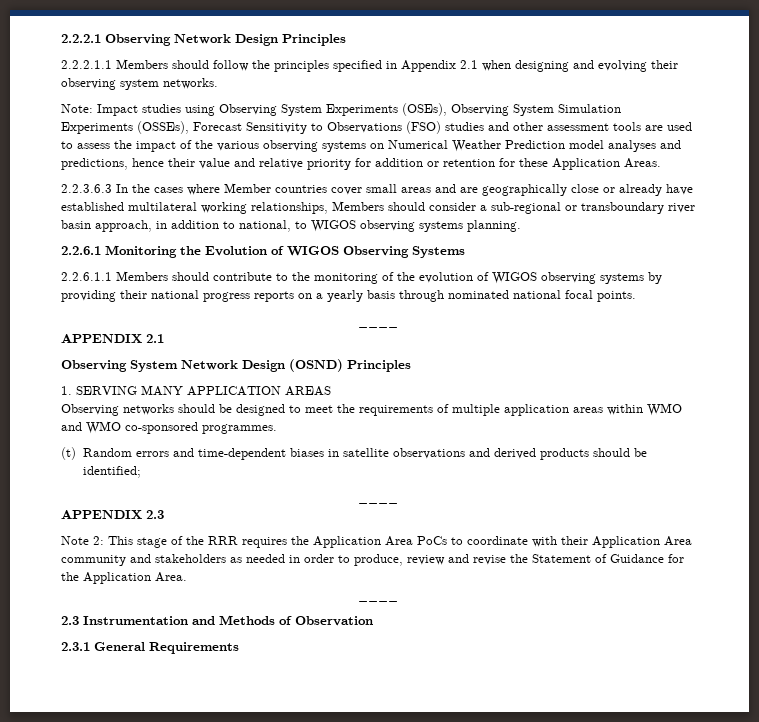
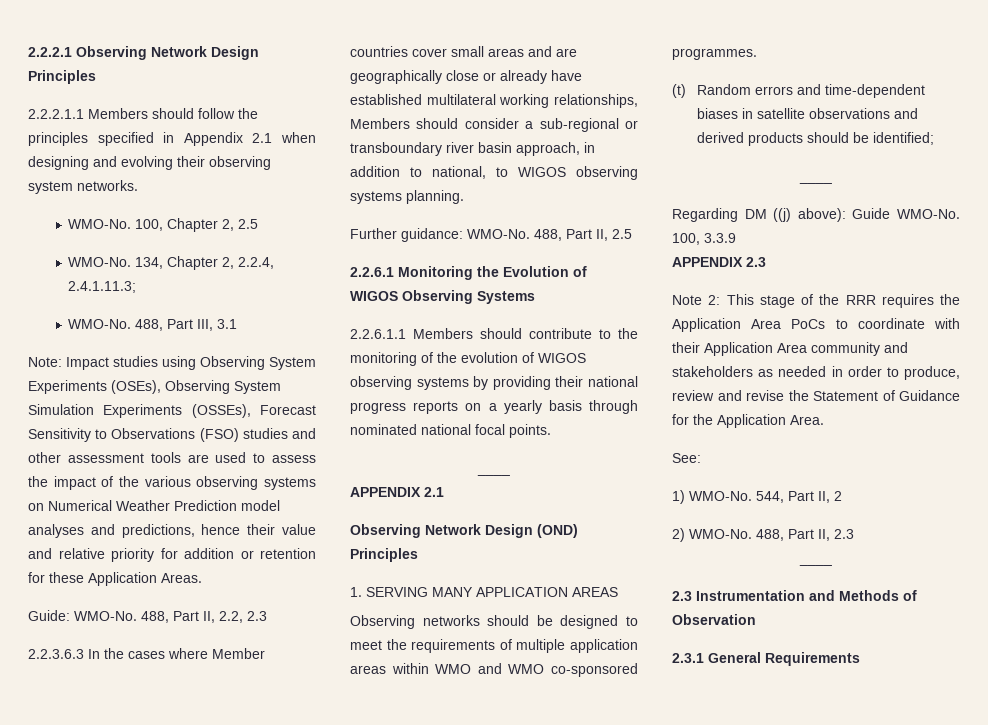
+ WMO-No. 100, Chapter 2, 2.5
+ WMO-No. 134, Chapter 2, 2.2.4, 2.4.1.11.3;
+ WMO-No. 488, Part III, 3.1
+ Guide: WMO-No. 488, Part II, 2.2, 2.3
+ Further guidance: WMO-No. 488, Part II, 2.5
- Observing System Network Design (OSND) Principles
+ Observing Network Design (OND) Principles
+ Regarding DM ((j) above): Guide WMO-No. 100, 3.3.9
+ See:
+ 1) WMO-No. 544, Part II, 2
+ 2) WMO-No. 488, Part II, 2.3

